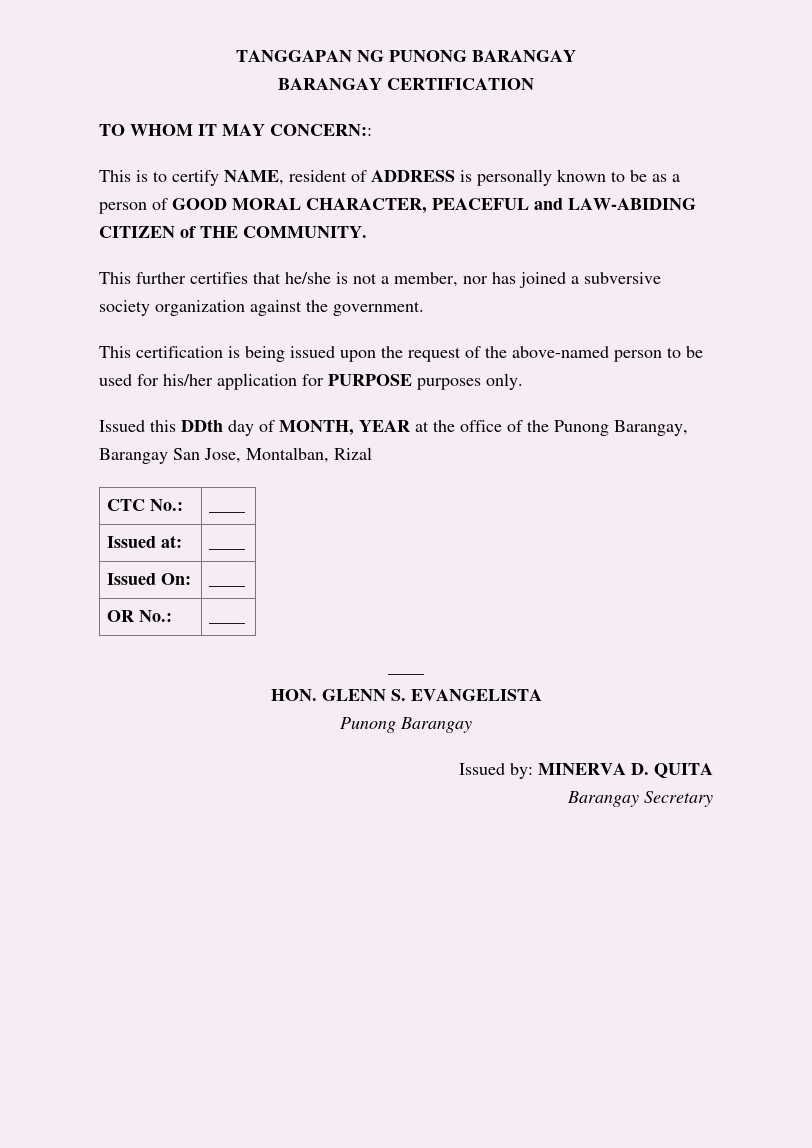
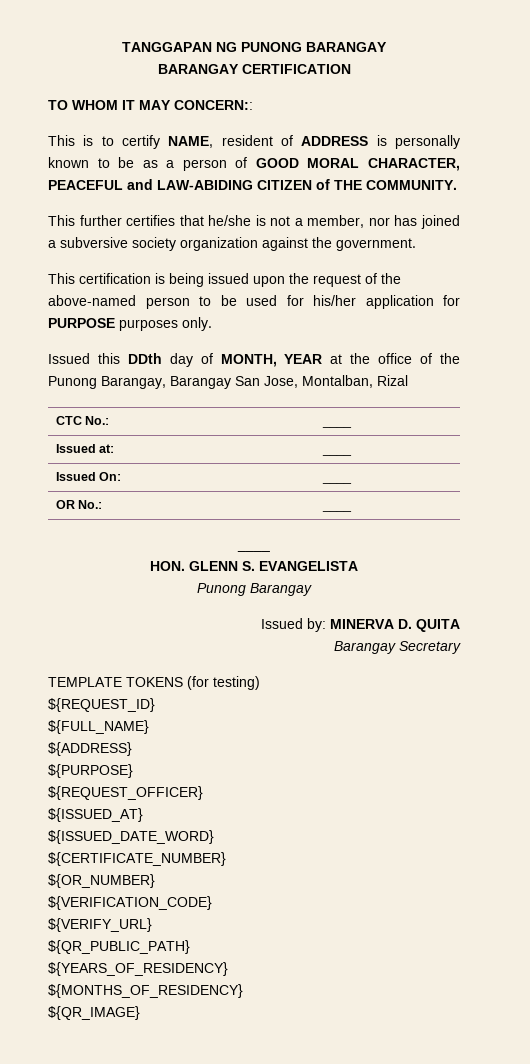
+ TEMPLATE TOKENS (for testing)
+ ${REQUEST_ID}
+ ${FULL_NAME}
+ ${ADDRESS}
+ ${PURPOSE}
+ ${REQUEST_OFFICER}
+ ${ISSUED_AT}
+ ${ISSUED_DATE_WORD}
+ ${CERTIFICATE_NUMBER}
+ ${OR_NUMBER}
+ ${VERIFICATION_CODE}
+ ${VERIFY_URL}
+ ${QR_PUBLIC_PATH}
+ ${YEARS_OF_RESIDENCY}
+ ${MONTHS_OF_RESIDENCY}
+ ${QR_IMAGE}

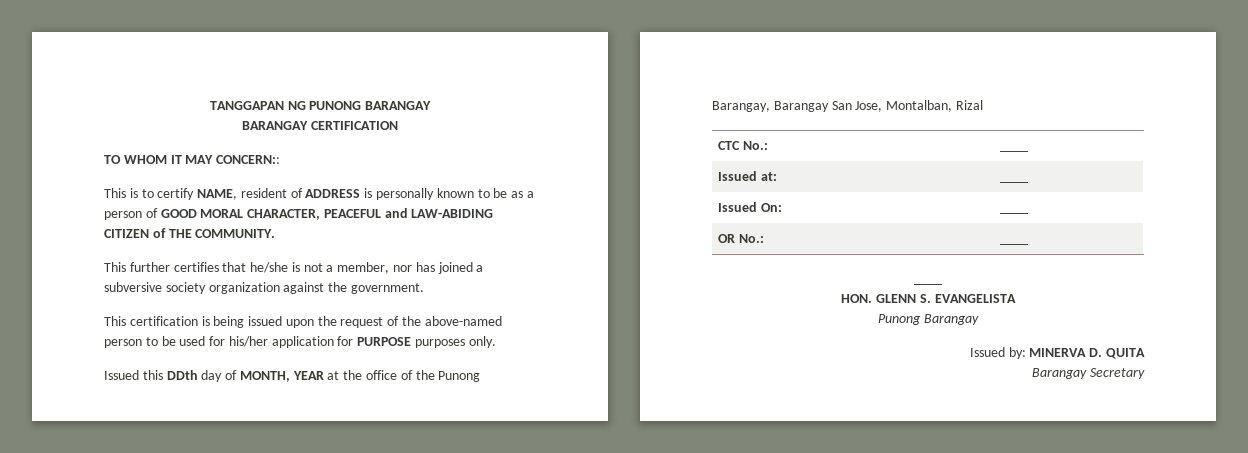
- TEMPLATE TOKENS (for testing)
- ${REQUEST_ID}
- ${FULL_NAME}
- ${ADDRESS}
- ${PURPOSE}
- ${REQUEST_OFFICER}
- ${ISSUED_AT}
- ${ISSUED_DATE_WORD}
- ${CERTIFICATE_NUMBER}
- ${OR_NUMBER}
- ${VERIFICATION_CODE}
- ${VERIFY_URL}
- ${QR_PUBLIC_PATH}
- ${YEARS_OF_RESIDENCY}
- ${MONTHS_OF_RESIDENCY}
- ${QR_IMAGE}

